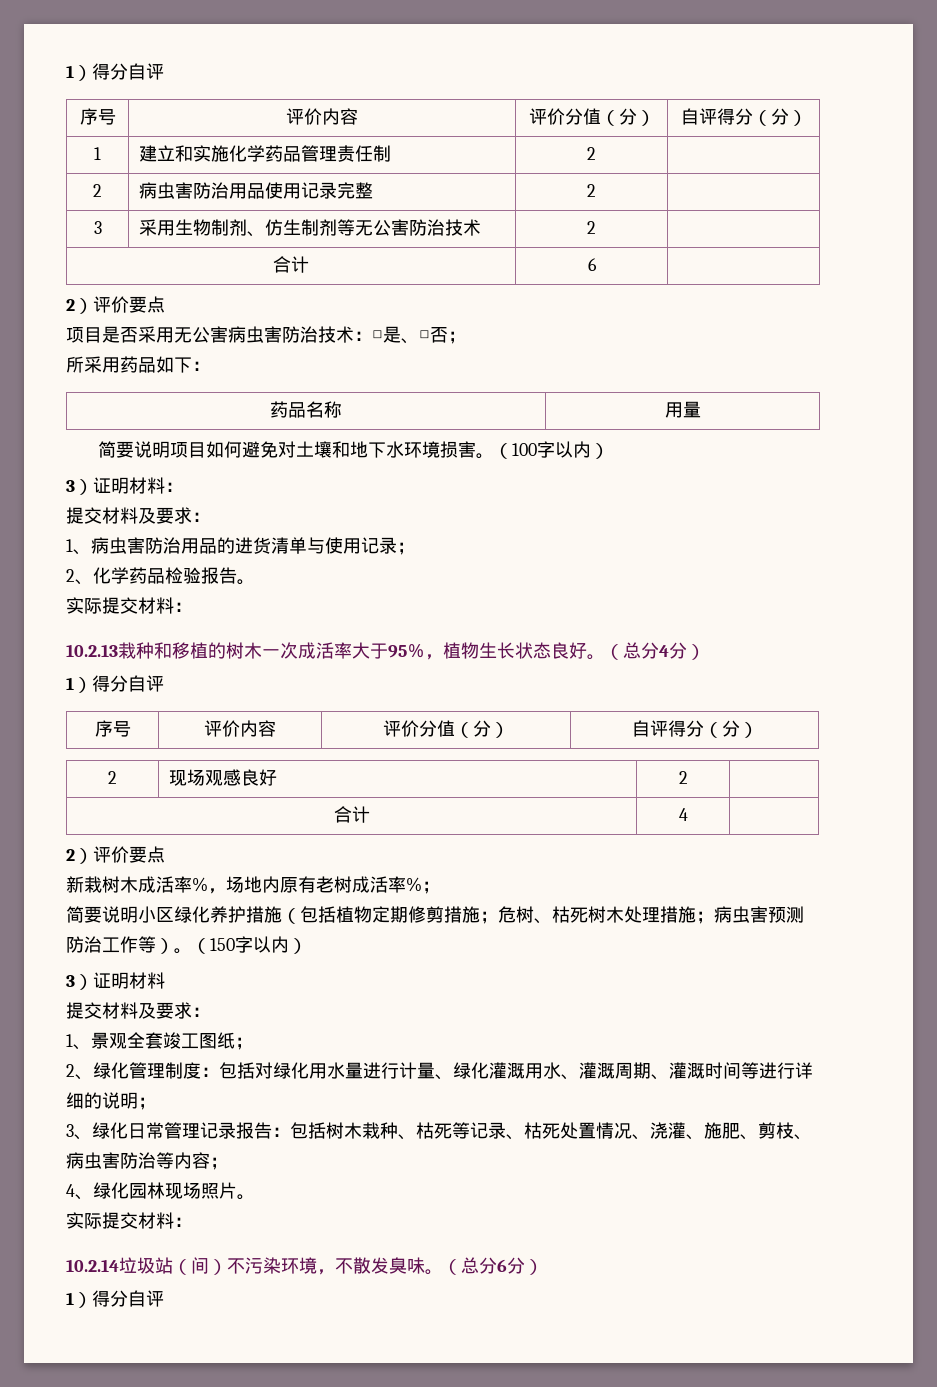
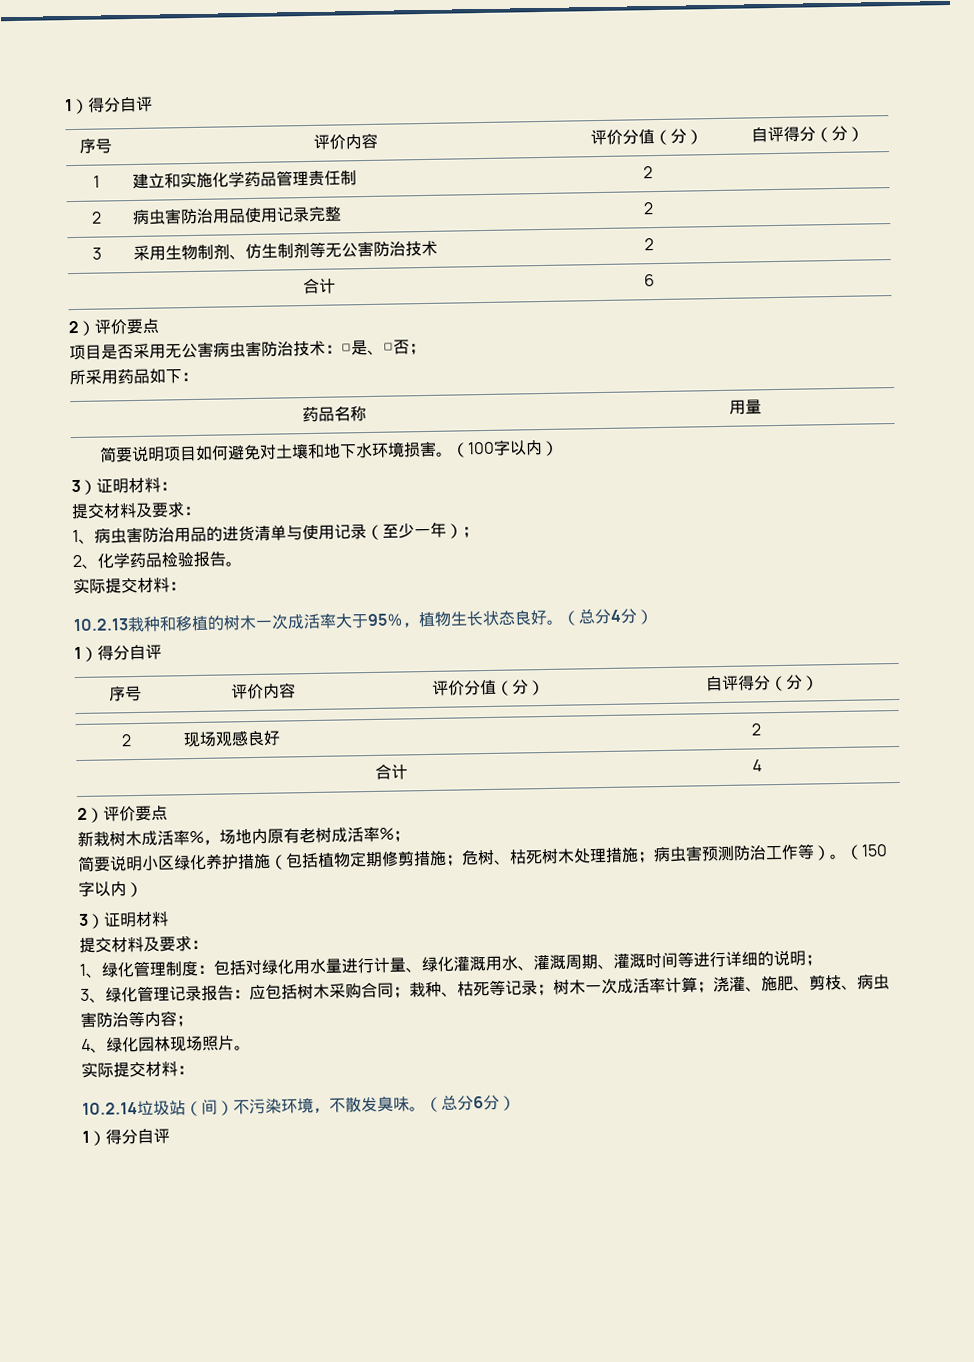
- 1、病虫害防治用品的进货清单与使用记录；
+ 1、病虫害防治用品的进货清单与使用记录（至少一年）；
- 1、景观全套竣工图纸；
- 2、绿化管理制度：包括对绿化用水量进行计量、绿化灌溉用水、灌溉周期、灌溉时间等进行详细的说明；
+ 1、绿化管理制度：包括对绿化用水量进行计量、绿化灌溉用水、灌溉周期、灌溉时间等进行详细的说明；
- 3、绿化日常管理记录报告：包括树木栽种、枯死等记录、枯死处置情况、浇灌、施肥、剪枝、病虫害防治等内容；
+ 3、绿化管理记录报告：应包括树木采购合同；栽种、枯死等记录；树木一次成活率计算；浇灌、施肥、剪枝、病虫害防治等内容；

